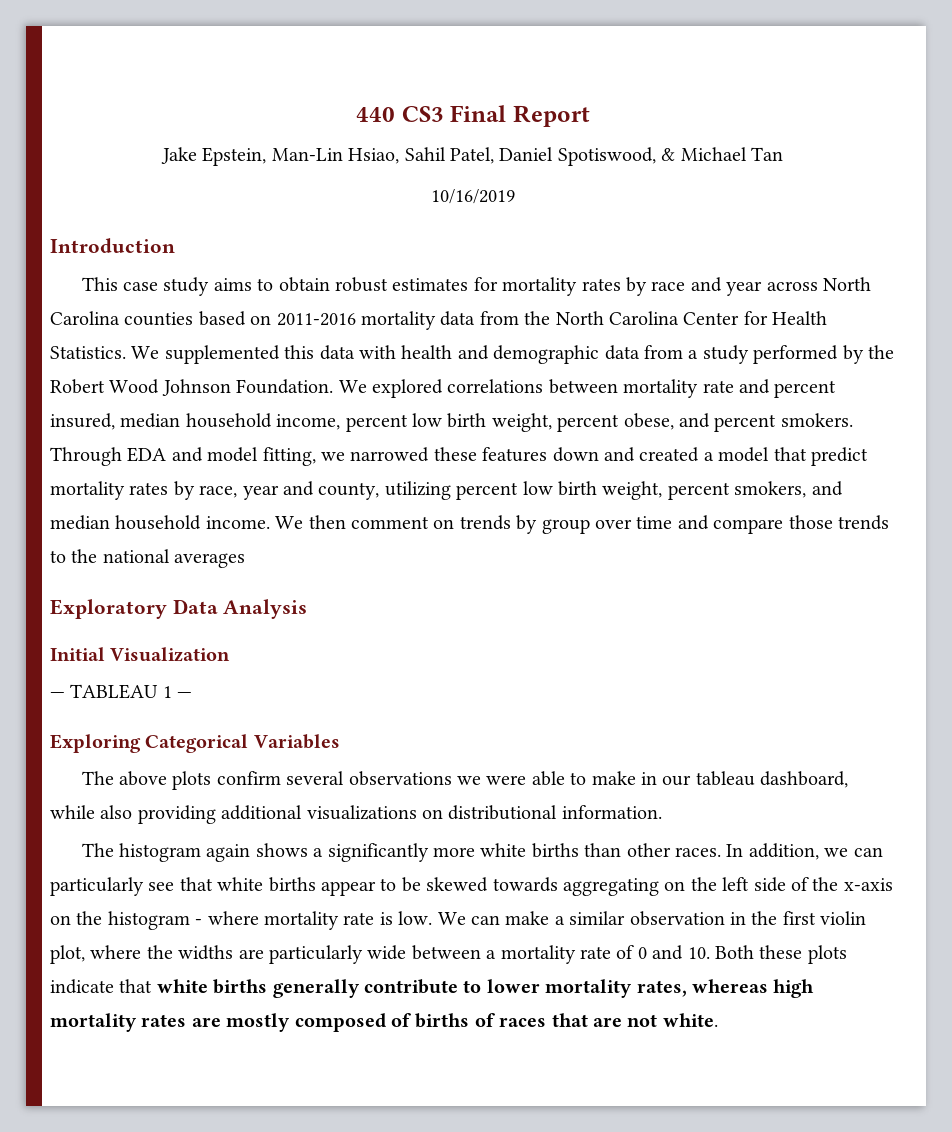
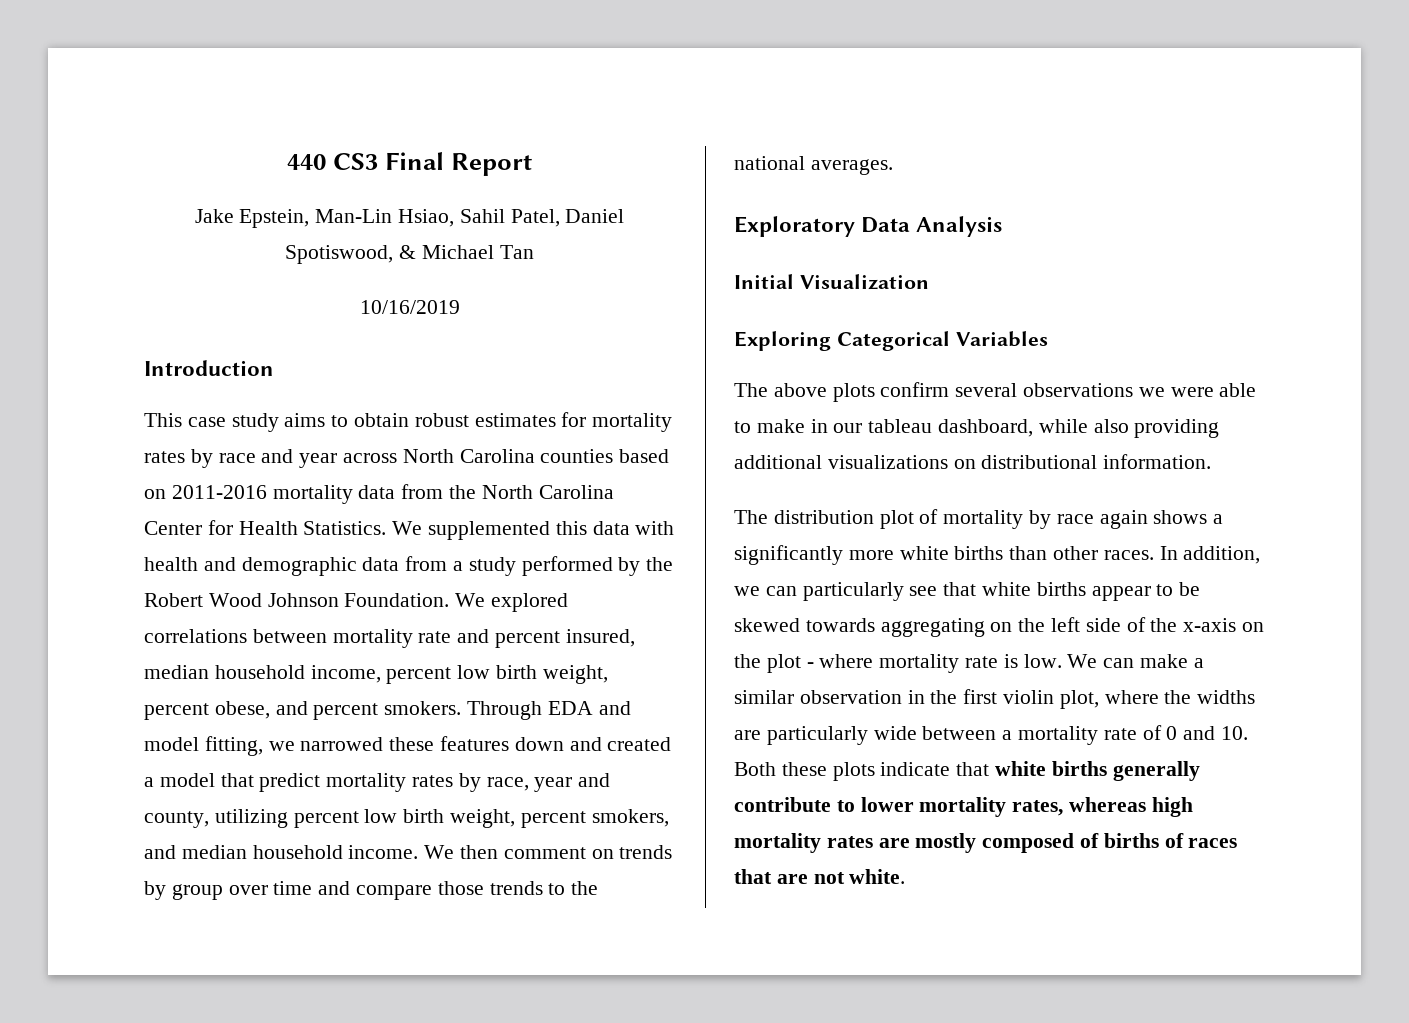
- We then comment on trends by group over time and compare those trends to the national averages
+ We then comment on trends by group over time and compare those trends to the national averages.
- — TABLEAU 1 —
- The histogram again shows a significantly more white births than other races.
+ The distribution plot of mortality by race again shows a significantly more white births than other races.
- In addition, we can particularly see that white births appear to be skewed towards aggregating on the left side of the x-axis on the histogram - where mortality rate is low.
+ In addition, we can particularly see that white births appear to be skewed towards aggregating on the left side of the x-axis on the plot - where mortality rate is low.

